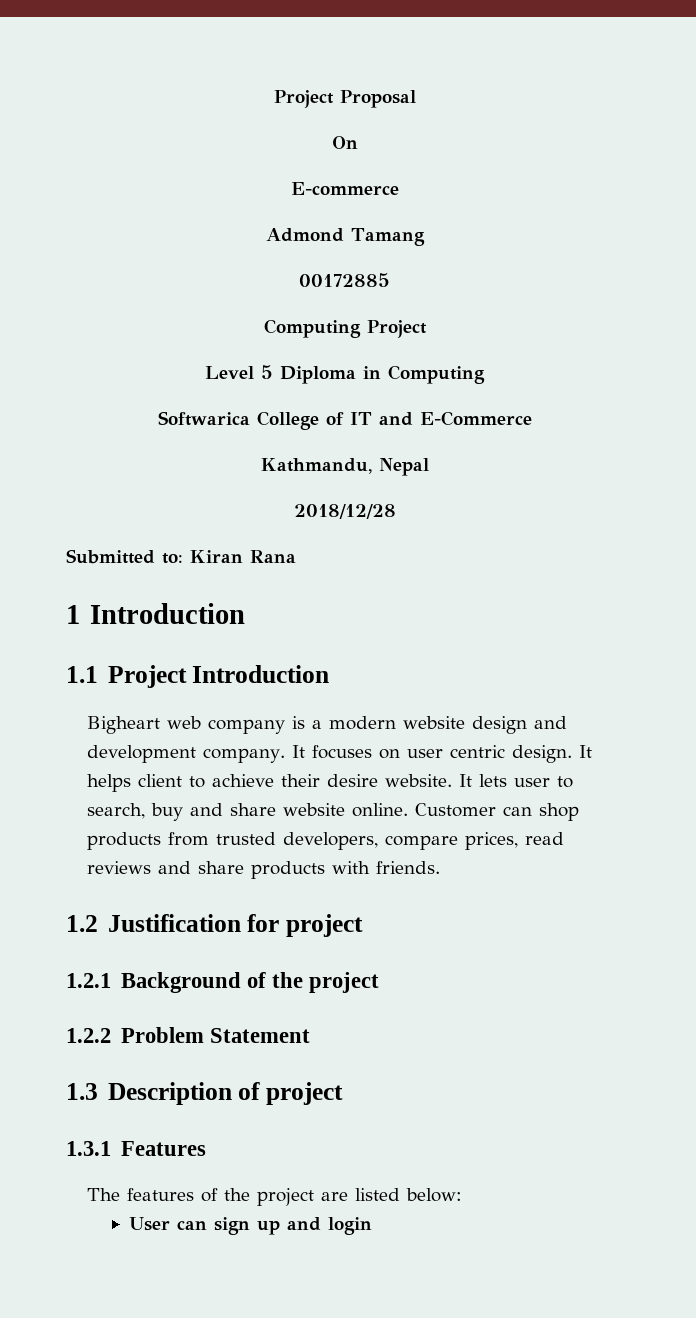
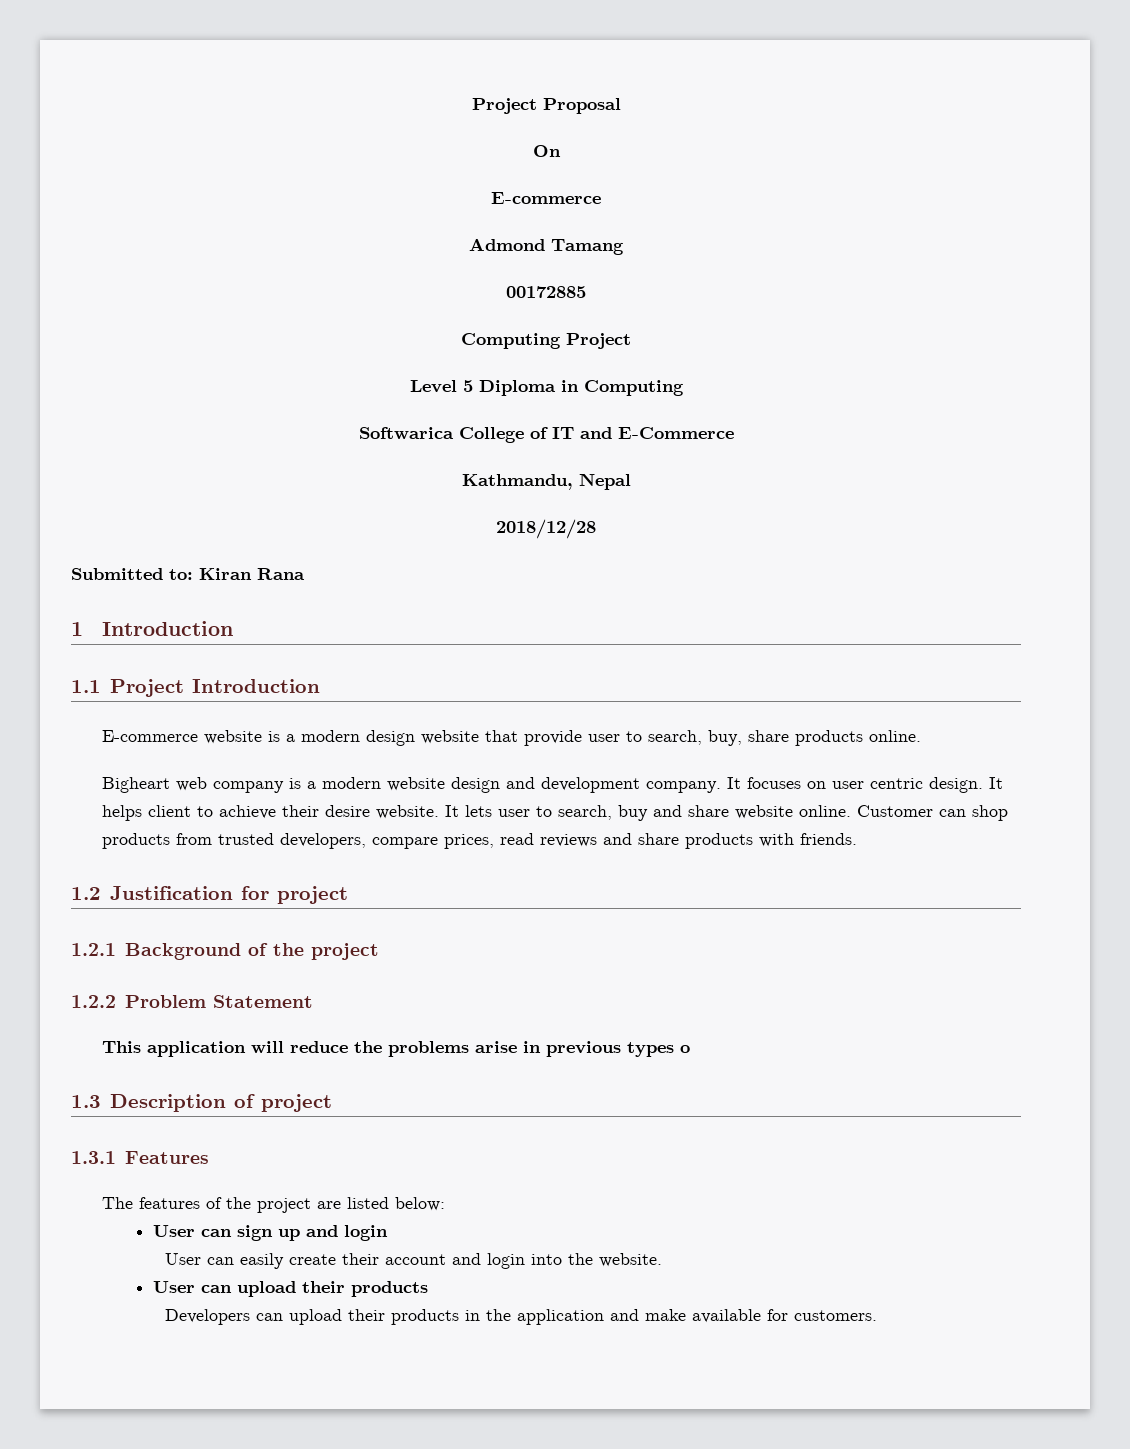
+ E-commerce website is a modern design website that provide user to search, buy, share products online.
+ This application will reduce the problems arise in previous types o
+ User can easily create their account and login into the website.
+ User can upload their products
+ Developers can upload their products in the application and make available for customers.

